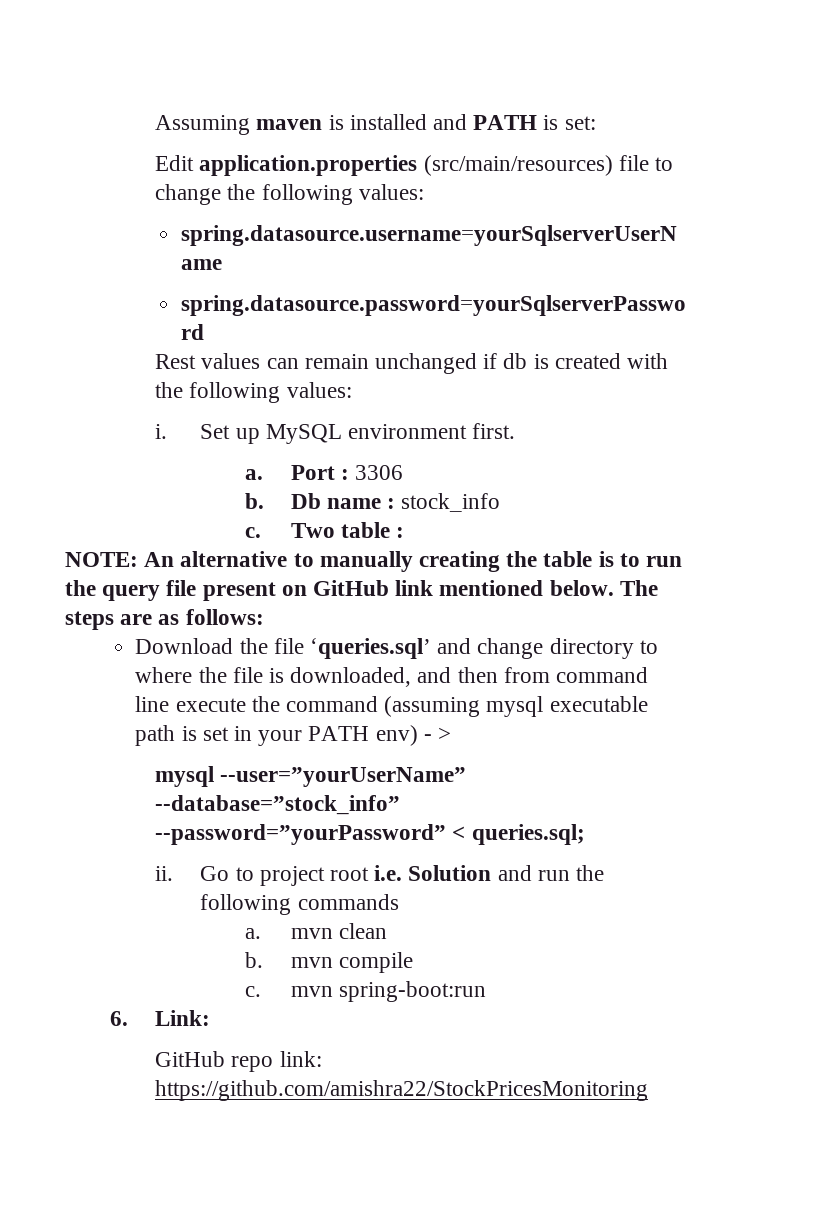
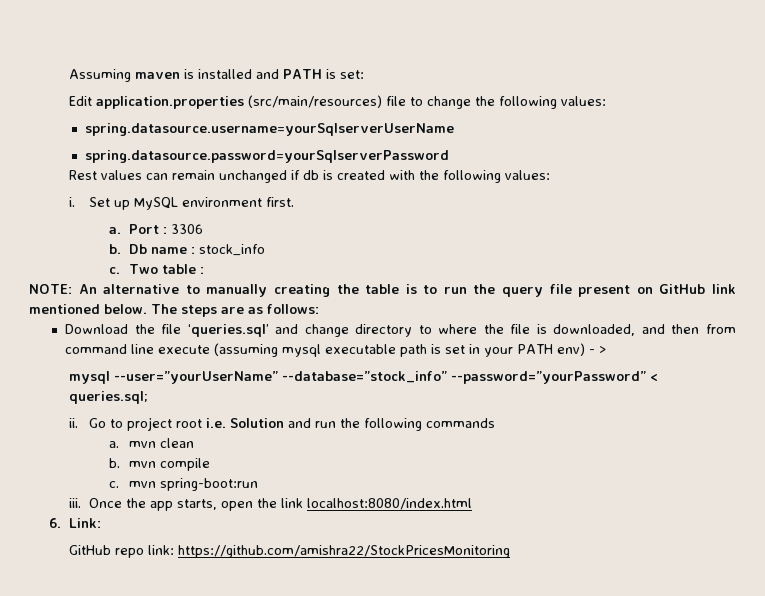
- Download the file ‘queries.sql’ and change directory to where the file is downloaded, and then from command line execute the command (assuming mysql executable path is set in your PATH env) - >
+ Download the file ‘queries.sql’ and change directory to where the file is downloaded, and then from command line execute (assuming mysql executable path is set in your PATH env) - >
+ iii. Once the app starts, open the link localhost:8080/index.html

